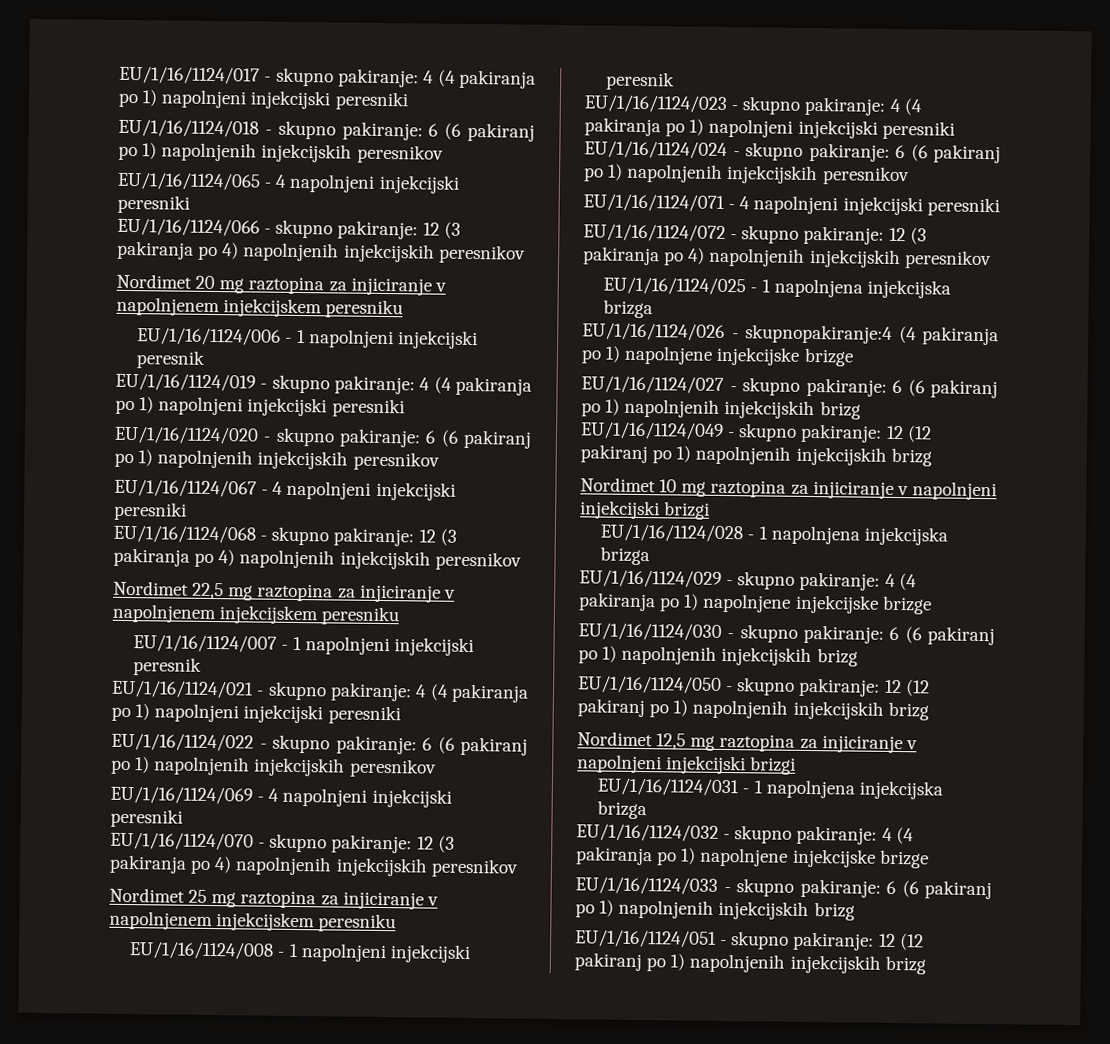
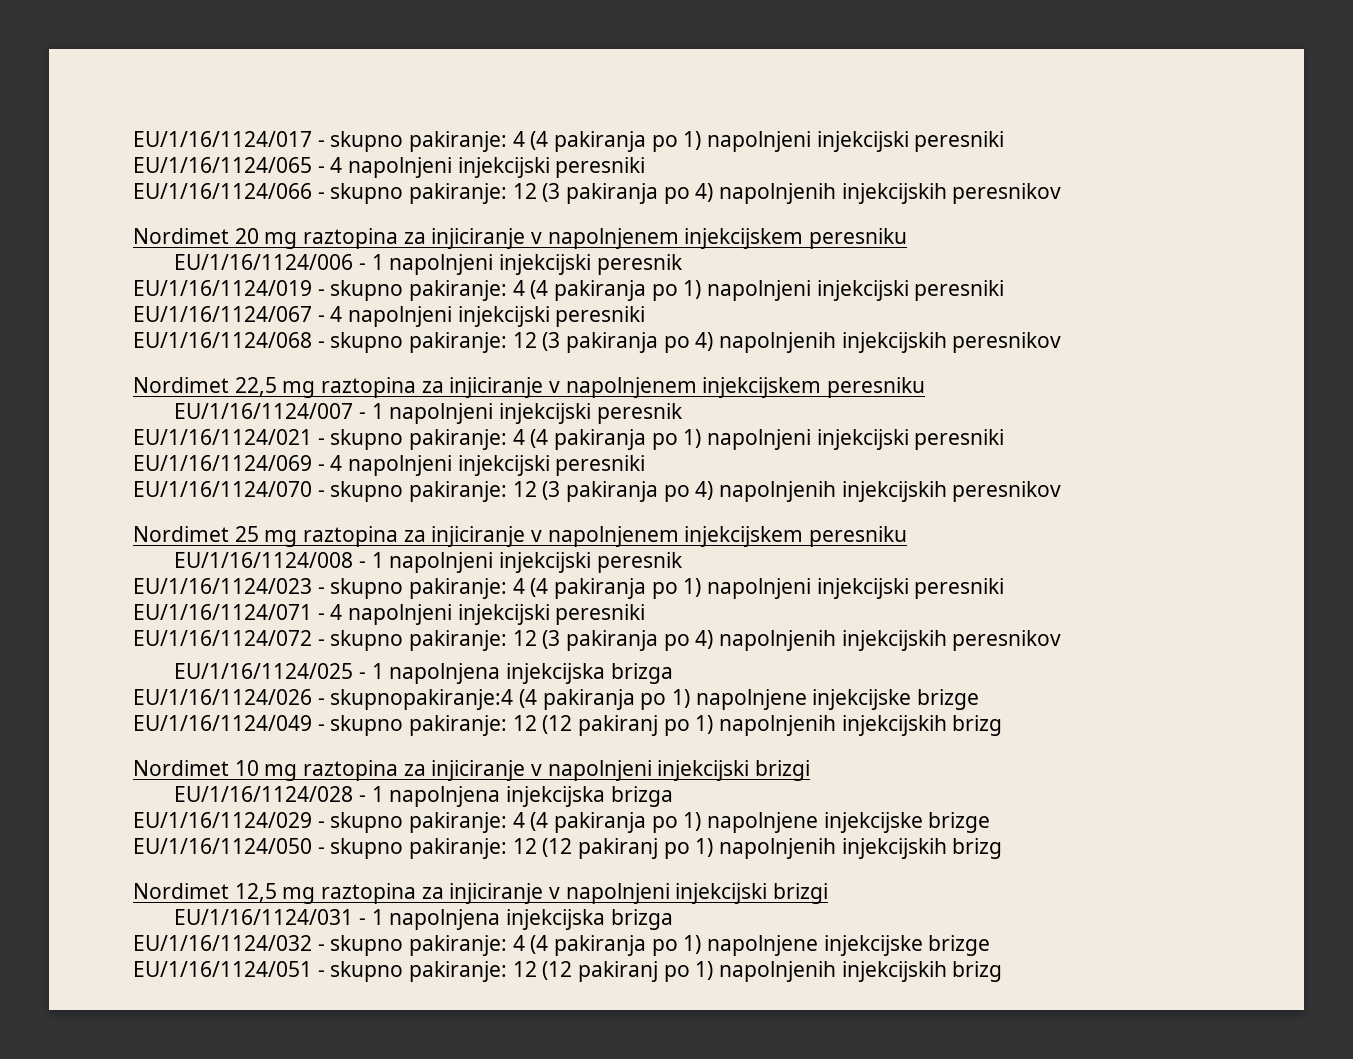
- EU/1/16/1124/018 - skupno pakiranje: 6 (6 pakiranj po 1) napolnjenih injekcijskih peresnikov
- EU/1/16/1124/020 - skupno pakiranje: 6 (6 pakiranj po 1) napolnjenih injekcijskih peresnikov
- EU/1/16/1124/022 - skupno pakiranje: 6 (6 pakiranj po 1) napolnjenih injekcijskih peresnikov
- EU/1/16/1124/023 - skupno pakiranje: 4 (4 pakiranja po 1) napolnjeni injekcijski peresniki EU/1/16/1124/024 - skupno pakiranje: 6 (6 pakiranj po 1) napolnjenih injekcijskih peresnikov
+ EU/1/16/1124/023 - skupno pakiranje: 4 (4 pakiranja po 1) napolnjeni injekcijski peresniki
- EU/1/16/1124/027 - skupno pakiranje: 6 (6 pakiranj po 1) napolnjenih injekcijskih brizg EU/1/16/1124/049 - skupno pakiranje: 12 (12 pakiranj po 1) napolnjenih injekcijskih brizg
+ EU/1/16/1124/049 - skupno pakiranje: 12 (12 pakiranj po 1) napolnjenih injekcijskih brizg
- EU/1/16/1124/030 - skupno pakiranje: 6 (6 pakiranj po 1) napolnjenih injekcijskih brizg
- EU/1/16/1124/033 - skupno pakiranje: 6 (6 pakiranj po 1) napolnjenih injekcijskih brizg

